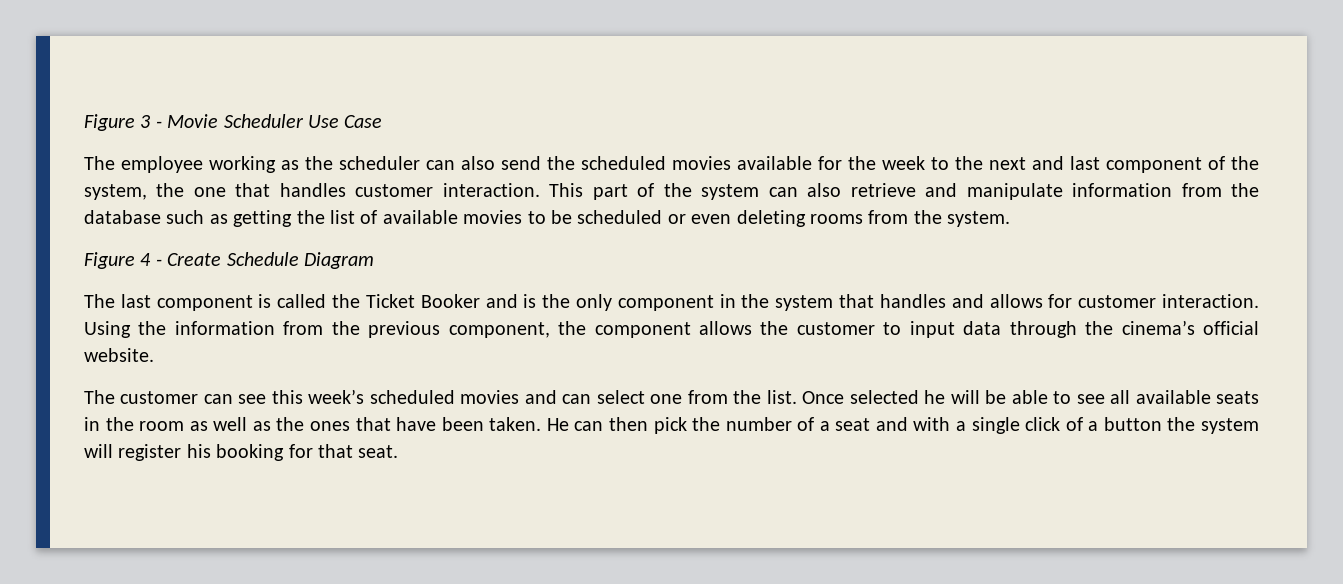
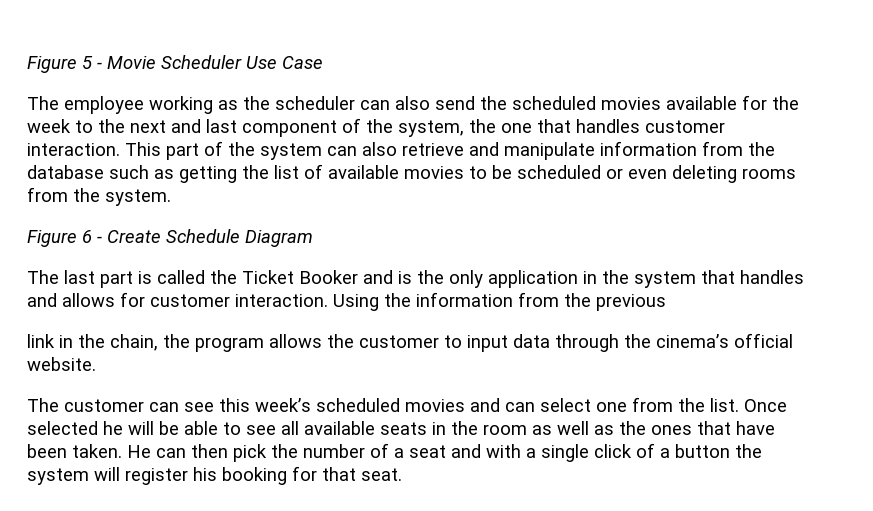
- Figure 3 - Movie Scheduler Use Case
+ Figure 5 - Movie Scheduler Use Case
- Figure 4 - Create Schedule Diagram
+ Figure 6 - Create Schedule Diagram
- The last component is called the Ticket Booker and is the only component in the system that handles and allows for customer interaction.
+ The last part is called the Ticket Booker and is the only application in the system that handles and allows for customer interaction.
- Using the information from the previous component, the component allows the customer to input data through the cinema’s official website.
+ Using the information from the previous
+ link in the chain, the program allows the customer to input data through the cinema’s official website.

